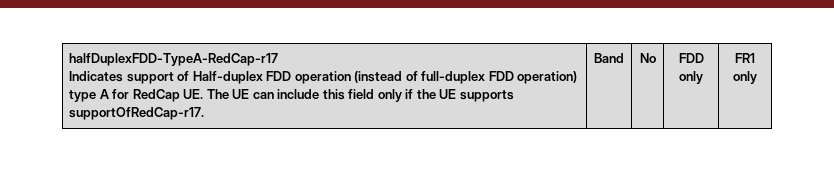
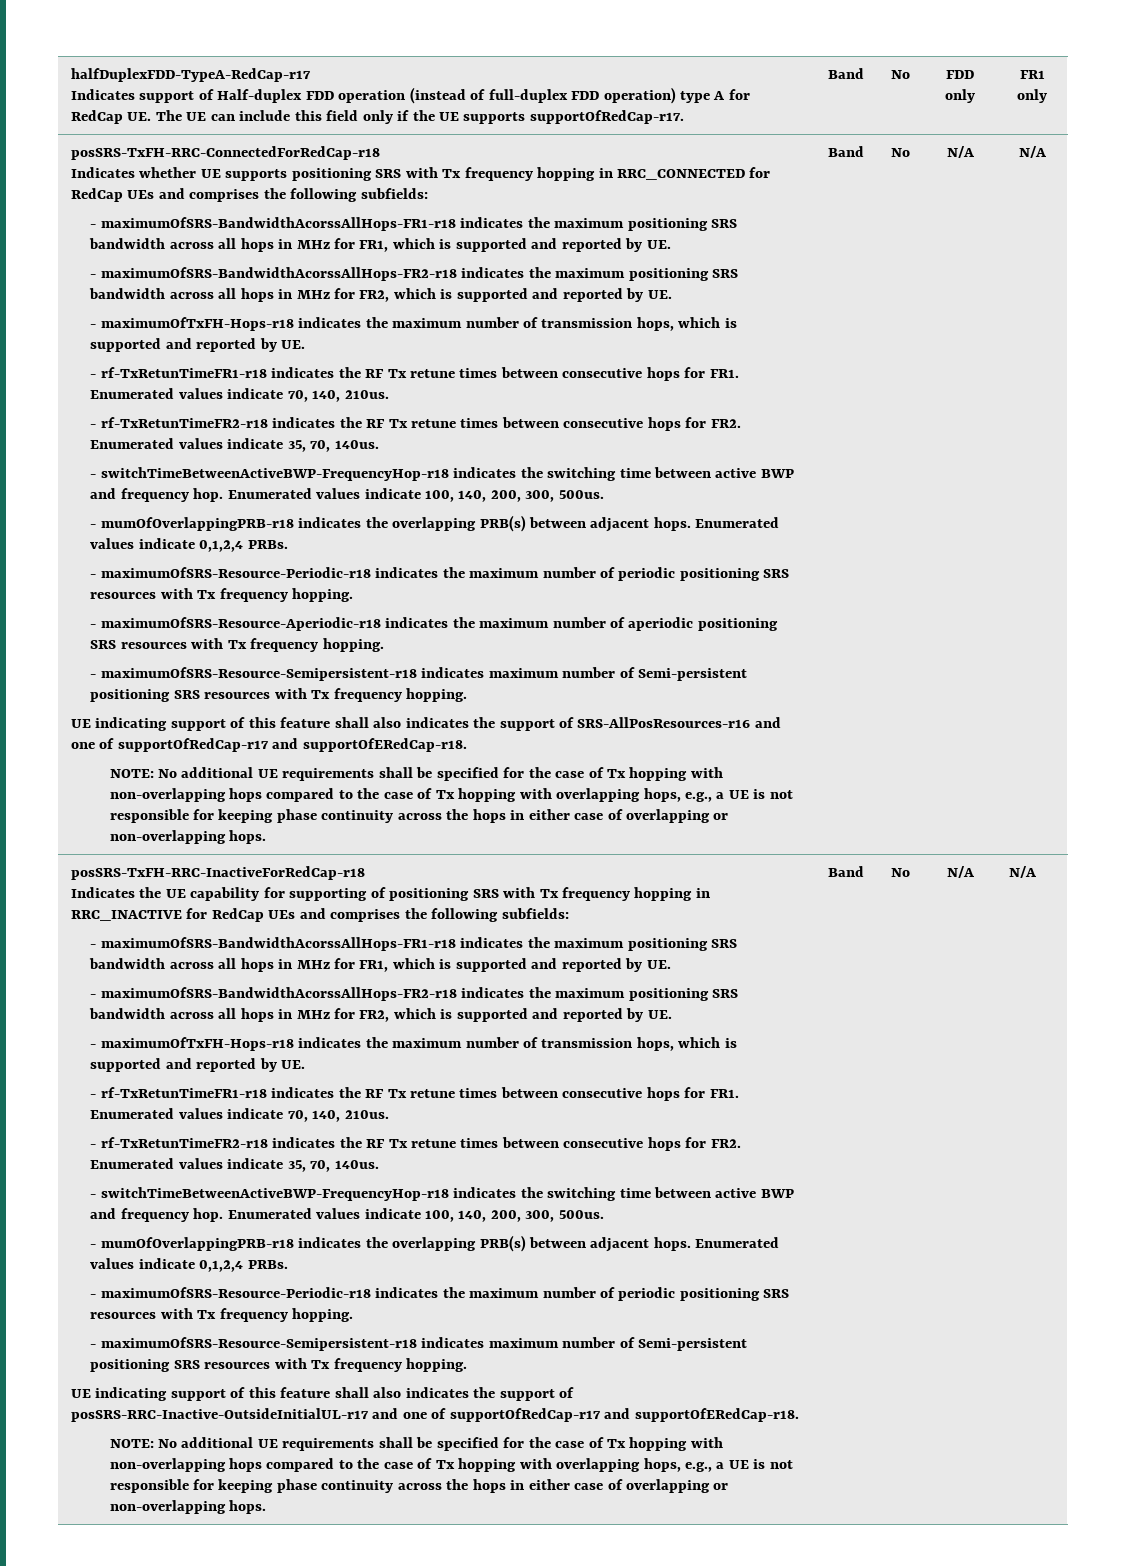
+ posSRS-TxFH-RRC-ConnectedForRedCap-r18
+ Indicates whether UE supports positioning SRS with Tx frequency hopping in RRC_CONNECTED for RedCap UEs and comprises the following subfields:
+ - maximumOfSRS-BandwidthAcorssAllHops-FR1-r18 indicates the maximum positioning SRS bandwidth across all hops in MHz for FR1, which is supported and reported by UE.
+ - maximumOfSRS-BandwidthAcorssAllHops-FR2-r18 indicates the maximum positioning SRS bandwidth across all hops in MHz for FR2, which is supported and reported by UE.
+ - maximumOfTxFH-Hops-r18 indicates the maximum number of transmission hops, which is supported and reported by UE.
+ - rf-TxRetunTimeFR1-r18 indicates the RF Tx retune times between consecutive hops for FR1. Enumerated values indicate 70, 140, 210us.
+ - rf-TxRetunTimeFR2-r18 indicates the RF Tx retune times between consecutive hops for FR2. Enumerated values indicate 35, 70, 140us.
+ - switchTimeBetweenActiveBWP-FrequencyHop-r18 indicates the switching time between active BWP and frequency hop. Enumerated values indicate 100, 140, 200, 300, 500us.
+ - mumOfOverlappingPRB-r18 indicates the overlapping PRB(s) between adjacent hops. Enumerated values indicate 0,1,2,4 PRBs.
+ - maximumOfSRS-Resource-Periodic-r18 indicates the maximum number of periodic positioning SRS resources with Tx frequency hopping.
+ - maximumOfSRS-Resource-Aperiodic-r18 indicates the maximum number of aperiodic positioning SRS resources with Tx frequency hopping.
+ - maximumOfSRS-Resource-Semipersistent-r18 indicates maximum number of Semi-persistent positioning SRS resources with Tx frequency hopping.
+ UE indicating support of this feature shall also indicates the support of SRS-AllPosResources-r16 and one of supportOfRedCap-r17 and supportOfERedCap-r18.
+ NOTE: No additional UE requirements shall be specified for the case of Tx hopping with non-overlapping hops compared to the case of Tx hopping with overlapping hops, e.g., a UE is not responsible for keeping phase continuity across the hops in either case of overlapping or non-overlapping hops. | Band | No | N/A | N/A
+ posSRS-TxFH-RRC-InactiveForRedCap-r18
+ Indicates the UE capability for supporting of positioning SRS with Tx frequency hopping in RRC_INACTIVE for RedCap UEs and comprises the following subfields:
+ - maximumOfSRS-BandwidthAcorssAllHops-FR1-r18 indicates the maximum positioning SRS bandwidth across all hops in MHz for FR1, which is supported and reported by UE.
+ - maximumOfSRS-BandwidthAcorssAllHops-FR2-r18 indicates the maximum positioning SRS bandwidth across all hops in MHz for FR2, which is supported and reported by UE.
+ - maximumOfTxFH-Hops-r18 indicates the maximum number of transmission hops, which is supported and reported by UE.
+ - rf-TxRetunTimeFR1-r18 indicates the RF Tx retune times between consecutive hops for FR1. Enumerated values indicate 70, 140, 210us.
+ - rf-TxRetunTimeFR2-r18 indicates the RF Tx retune times between consecutive hops for FR2. Enumerated values indicate 35, 70, 140us.
+ - switchTimeBetweenActiveBWP-FrequencyHop-r18 indicates the switching time between active BWP and frequency hop. Enumerated values indicate 100, 140, 200, 300, 500us.
+ - mumOfOverlappingPRB-r18 indicates the overlapping PRB(s) between adjacent hops. Enumerated values indicate 0,1,2,4 PRBs.
+ - maximumOfSRS-Resource-Periodic-r18 indicates the maximum number of periodic positioning SRS resources with Tx frequency hopping.
+ - maximumOfSRS-Resource-Semipersistent-r18 indicates maximum number of Semi-persistent positioning SRS resources with Tx frequency hopping.
+ UE indicating support of this feature shall also indicates the support of posSRS-RRC-Inactive-OutsideInitialUL-r17 and one of supportOfRedCap-r17 and supportOfERedCap-r18.
+ NOTE: No additional UE requirements shall be specified for the case of Tx hopping with non-overlapping hops compared to the case of Tx hopping with overlapping hops, e.g., a UE is not responsible for keeping phase continuity across the hops in either case of overlapping or non-overlapping hops. | Band | No | N/A | N/A

